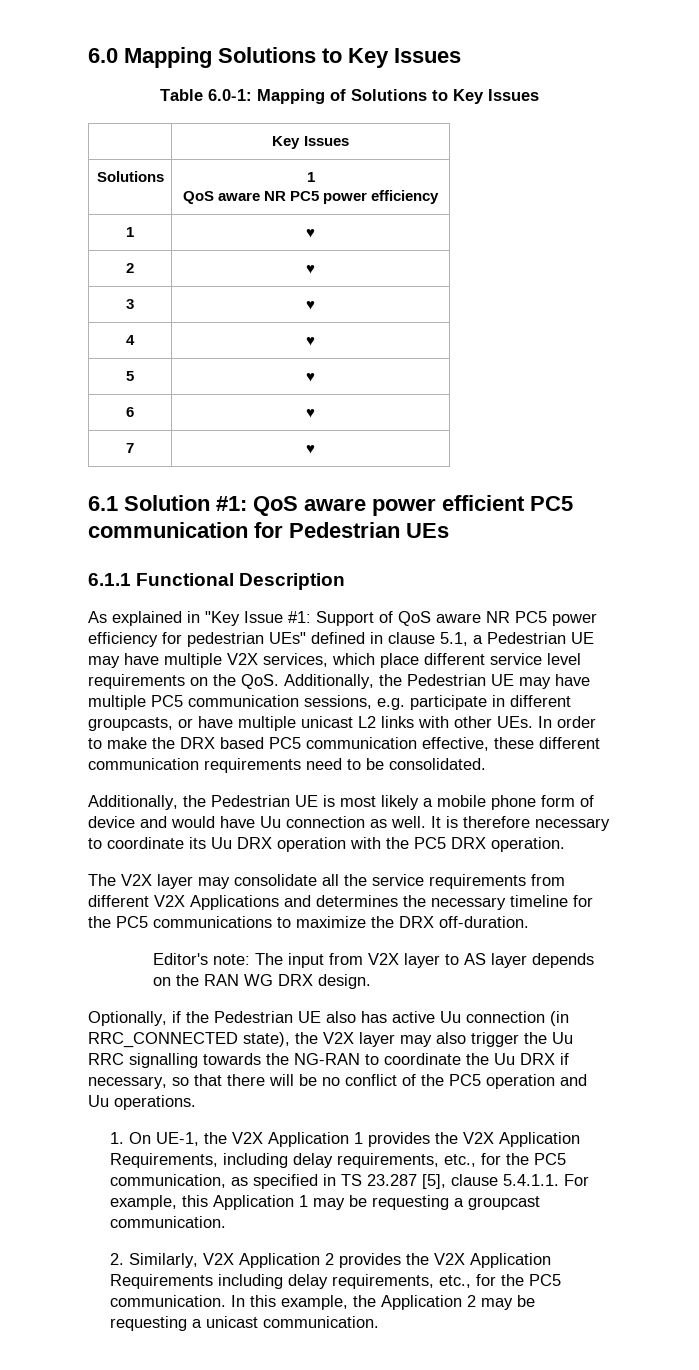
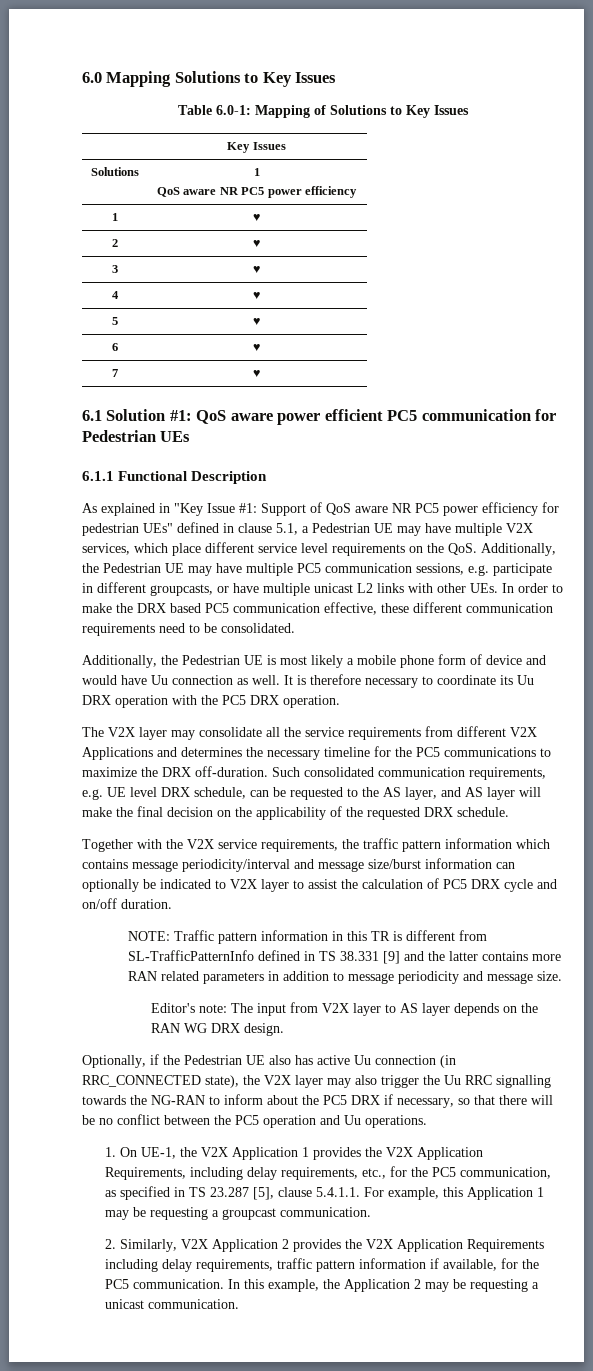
+ Such consolidated communication requirements, e.g. UE level DRX schedule, can be requested to the AS layer, and AS layer will make the final decision on the applicability of the requested DRX schedule.
+ Together with the V2X service requirements, the traffic pattern information which contains message periodicity/interval and message size/burst information can optionally be indicated to V2X layer to assist the calculation of PC5 DRX cycle and on/off duration.
+ NOTE: Traffic pattern information in this TR is different from SL-TrafficPatternInfo defined in TS 38.331 [9] and the latter contains more RAN related parameters in addition to message periodicity and message size.
- Optionally, if the Pedestrian UE also has active Uu connection (in RRC_CONNECTED state), the V2X layer may also trigger the Uu RRC signalling towards the NG-RAN to coordinate the Uu DRX if necessary, so that there will be no conflict of the PC5 operation and Uu operations.
+ Optionally, if the Pedestrian UE also has active Uu connection (in RRC_CONNECTED state), the V2X layer may also trigger the Uu RRC signalling towards the NG-RAN to inform about the PC5 DRX if necessary, so that there will be no conflict between the PC5 operation and Uu operations.
- 2. Similarly, V2X Application 2 provides the V2X Application Requirements including delay requirements, etc., for the PC5 communication.
+ 2. Similarly, V2X Application 2 provides the V2X Application Requirements including delay requirements, traffic pattern information if available, for the PC5 communication.

